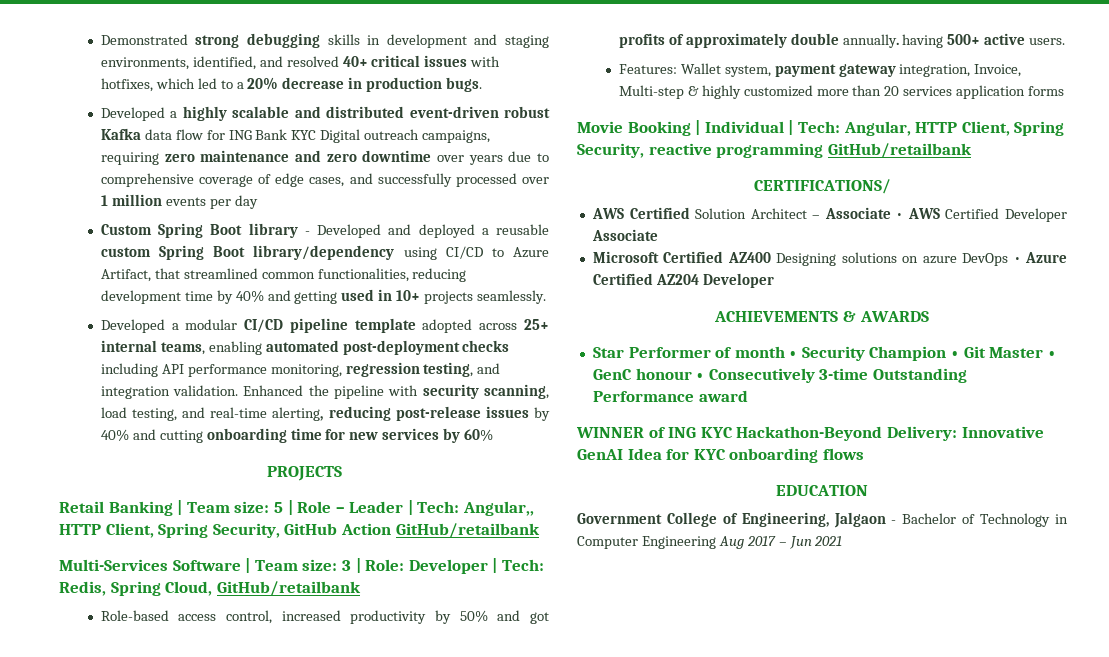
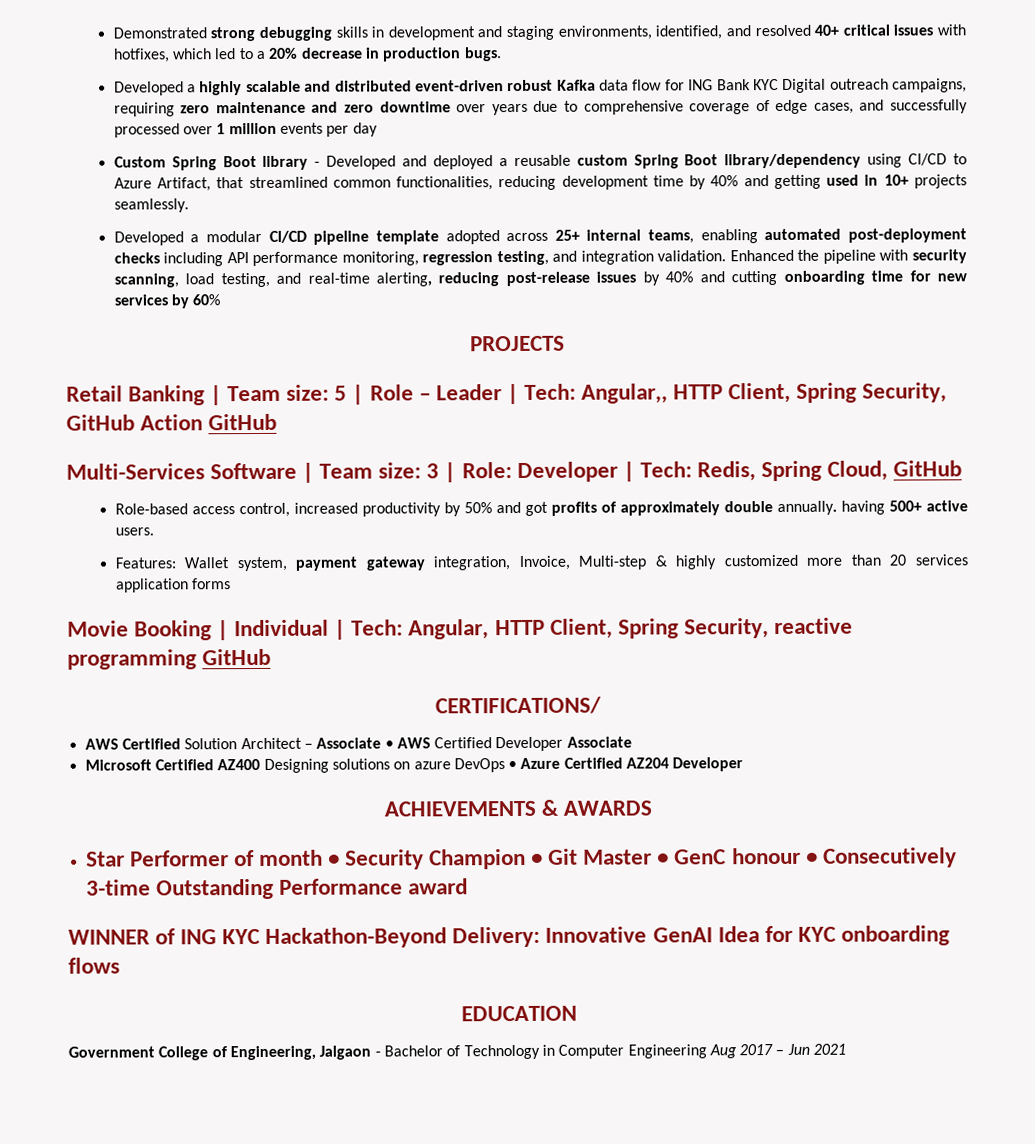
- Retail Banking | Team size: 5 | Role – Leader | Tech: Angular,, HTTP Client, Spring Security, GitHub Action GitHub/retailbank
+ Retail Banking | Team size: 5 | Role – Leader | Tech: Angular,, HTTP Client, Spring Security, GitHub Action GitHub
- Multi-Services Software | Team size: 3 | Role: Developer | Tech: Redis, Spring Cloud, GitHub/retailbank
+ Multi-Services Software | Team size: 3 | Role: Developer | Tech: Redis, Spring Cloud, GitHub
- Movie Booking | Individual | Tech: Angular, HTTP Client, Spring Security, reactive programming GitHub/retailbank
+ Movie Booking | Individual | Tech: Angular, HTTP Client, Spring Security, reactive programming GitHub

